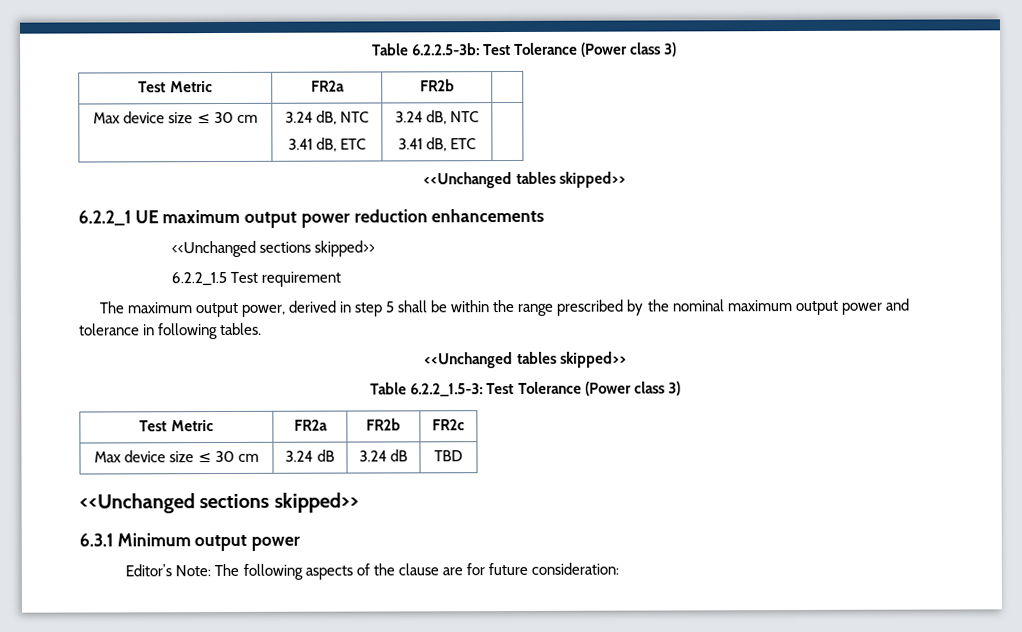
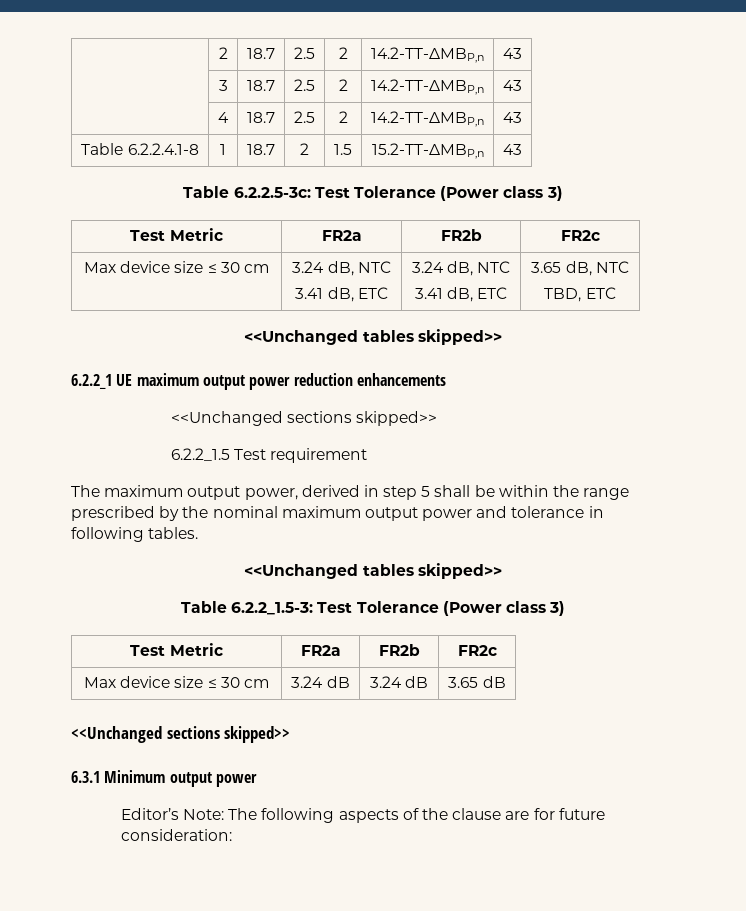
- Table 6.2.2.5-3b: Test Tolerance (Power class 3)
- Test Metric | FR2a | FR2b |
+ | 2 | 18.7 | 2.5 | 2 | 14.2-TT-ΔMBP,n | 43
+ | 3 | 18.7 | 2.5 | 2 | 14.2-TT-ΔMBP,n | 43
+ | 4 | 18.7 | 2.5 | 2 | 14.2-TT-ΔMBP,n | 43
+ Table 6.2.2.4.1-8 | 1 | 18.7 | 2 | 1.5 | 15.2-TT-ΔMBP,n | 43
+ Table 6.2.2.5-3c: Test Tolerance (Power class 3)
+ Test Metric | FR2a | FR2b | FR2c
  Max device size ≤ 30 cm | 3.24 dB, NTC
  3.41 dB, ETC | 3.24 dB, NTC
- 3.41 dB, ETC |
+ 3.41 dB, ETC | 3.65 dB, NTC
+ TBD, ETC
- Max device size ≤ 30 cm | 3.24 dB | 3.24 dB | TBD
+ Max device size ≤ 30 cm | 3.24 dB | 3.24 dB | 3.65 dB

